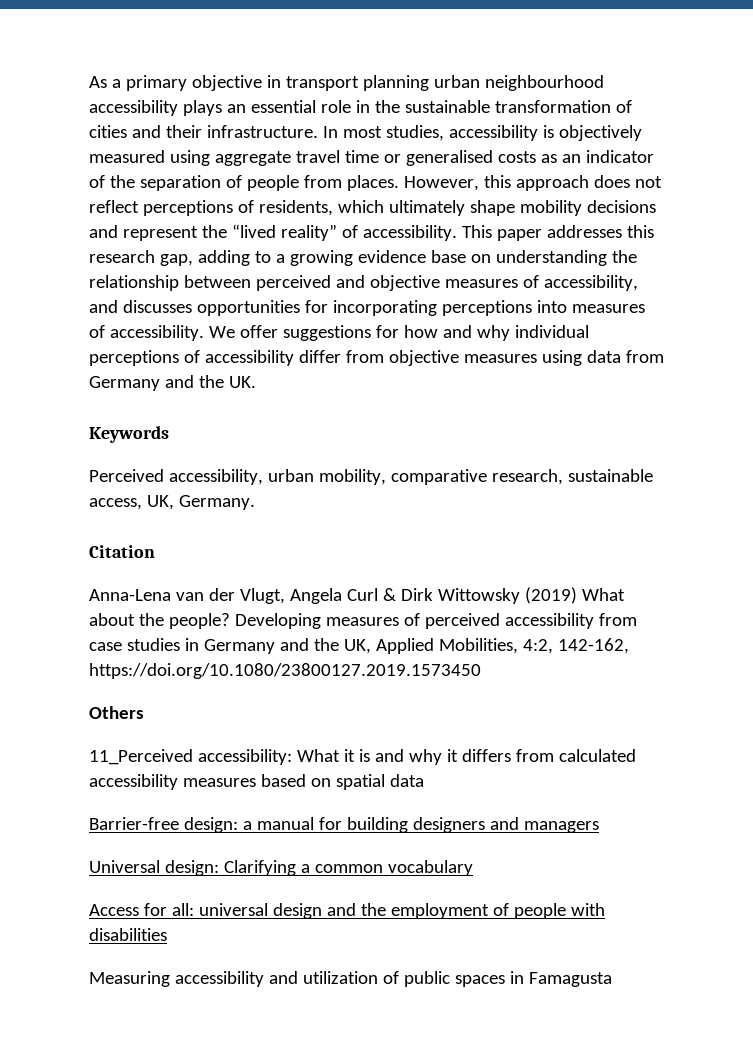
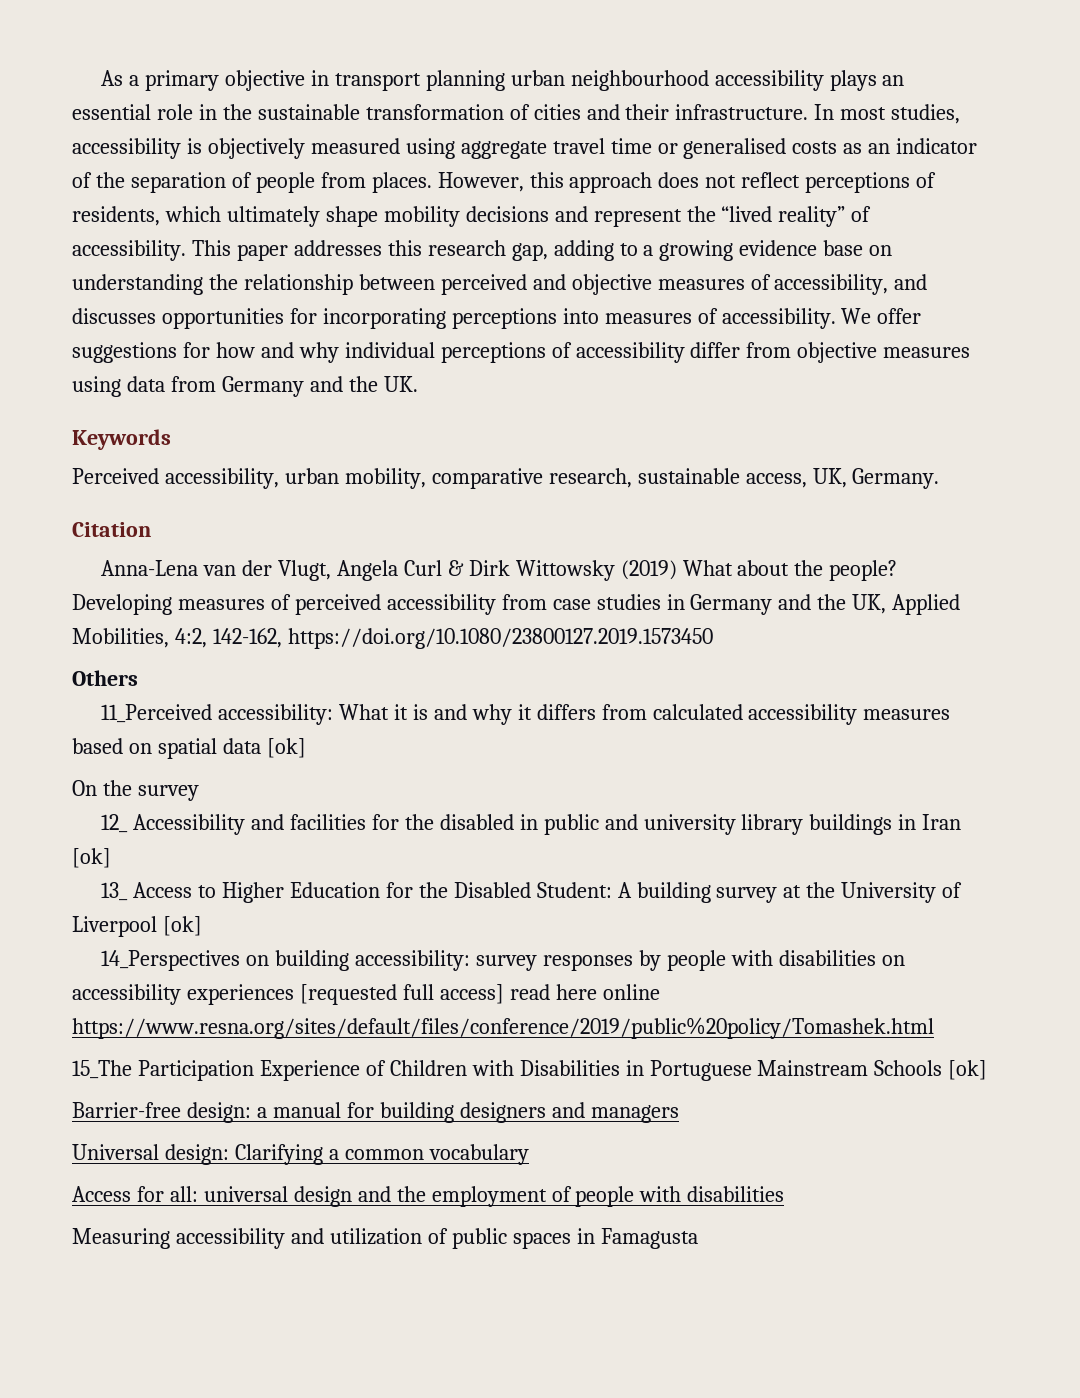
- 11_Perceived accessibility: What it is and why it differs from calculated accessibility measures based on spatial data
+ 11_Perceived accessibility: What it is and why it differs from calculated accessibility measures based on spatial data [ok]
+ On the survey
+ 12_ Accessibility and facilities for the disabled in public and university library buildings in Iran [ok]
+ 13_ Access to Higher Education for the Disabled Student: A building survey at the University of Liverpool [ok]
+ 14_Perspectives on building accessibility: survey responses by people with disabilities on accessibility experiences [requested full access] read here online https://www.resna.org/sites/default/files/conference/2019/public%20policy/Tomashek.html
+ 15_The Participation Experience of Children with Disabilities in Portuguese Mainstream Schools [ok]

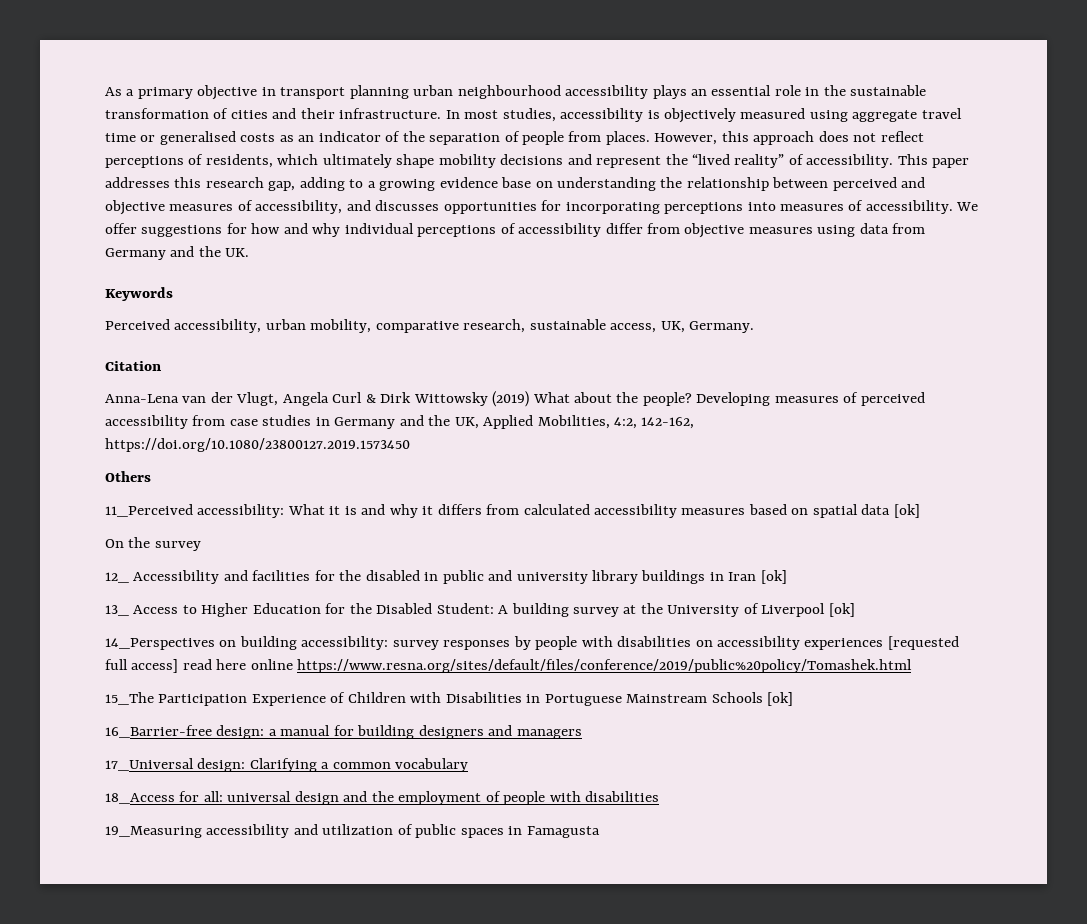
- Barrier-free design: a manual for building designers and managers
+ 16_Barrier-free design: a manual for building designers and managers
- Universal design: Clarifying a common vocabulary
+ 17_Universal design: Clarifying a common vocabulary
- Access for all: universal design and the employment of people with disabilities
+ 18_Access for all: universal design and the employment of people with disabilities
- Measuring accessibility and utilization of public spaces in Famagusta
+ 19_Measuring accessibility and utilization of public spaces in Famagusta

